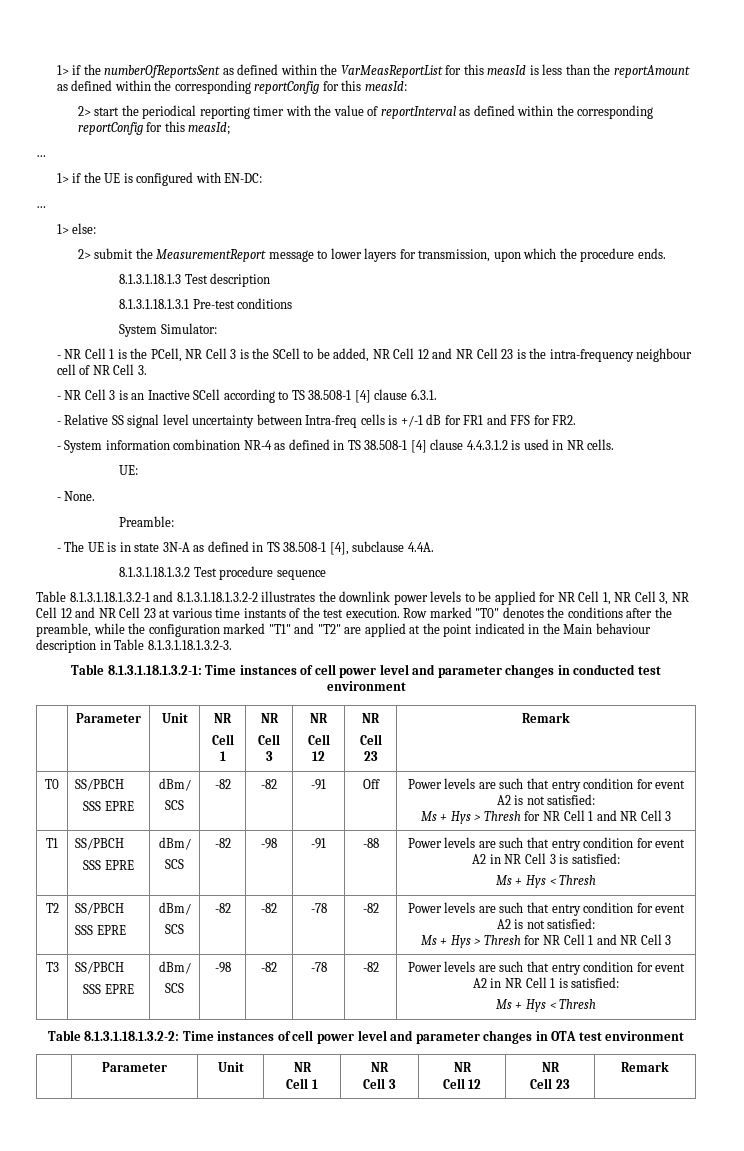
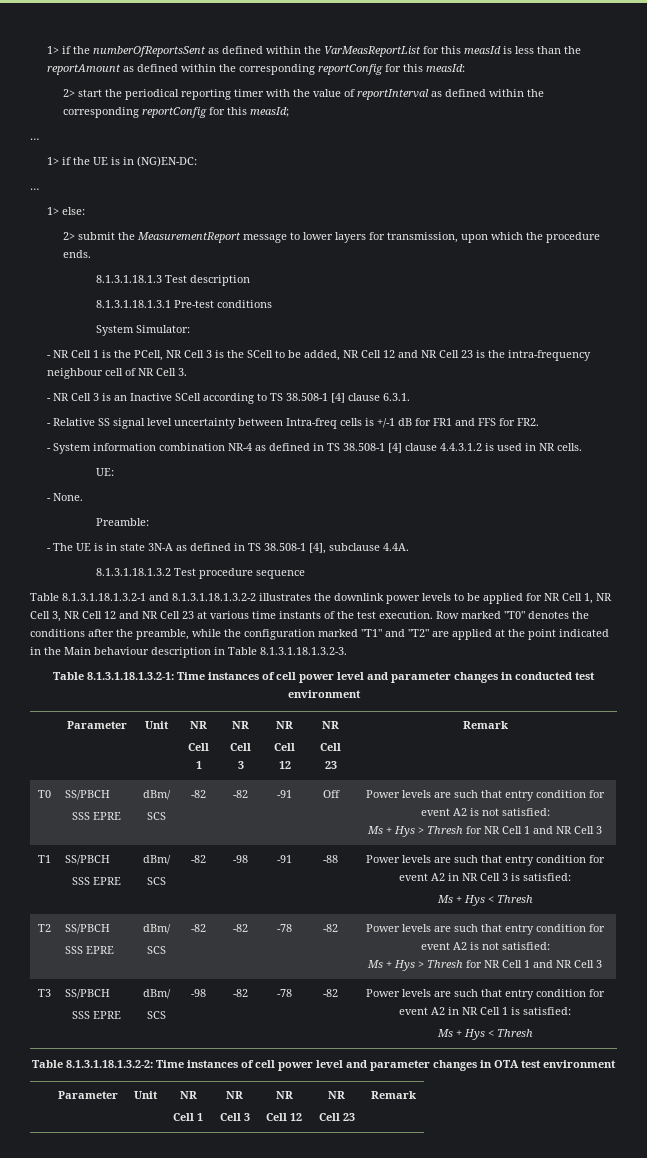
- 1> if the UE is configured with EN-DC:
+ 1> if the UE is in (NG)EN-DC:

